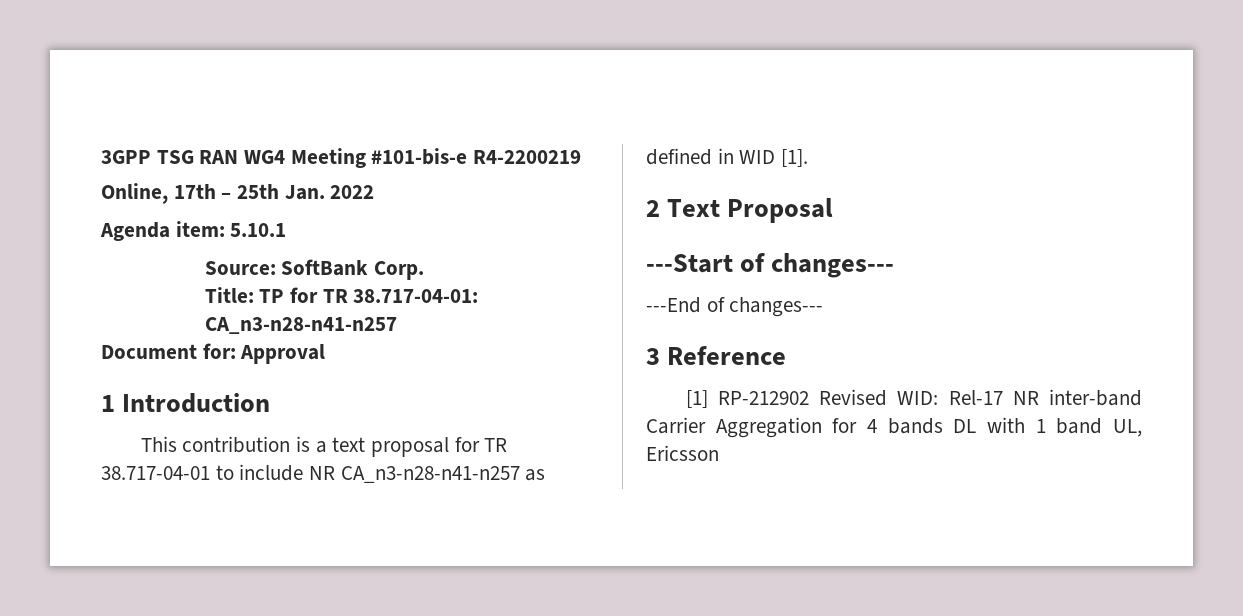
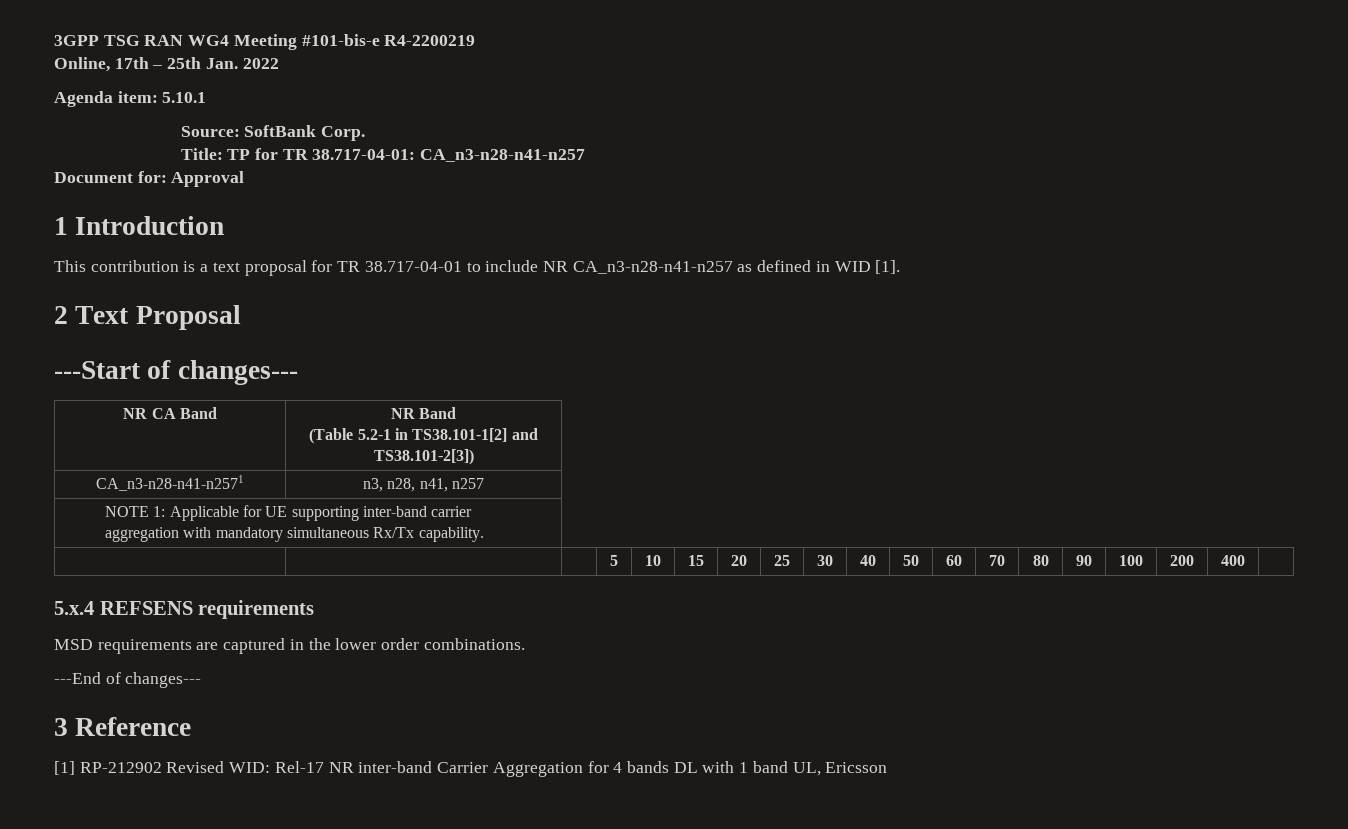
+ NR CA Band | NR Band
+ (Table 5.2-1 in TS38.101-1[2] and TS38.101-2[3])
+ CA_n3-n28-n41-n2571 | n3, n28, n41, n257
+ NOTE 1: Applicable for UE supporting inter-band carrier aggregation with mandatory simultaneous Rx/Tx capability.
+ | | | 5 | 10 | 15 | 20 | 25 | 30 | 40 | 50 | 60 | 70 | 80 | 90 | 100 | 200 | 400 |
+ 5.x.4 REFSENS requirements
+ MSD requirements are captured in the lower order combinations.

